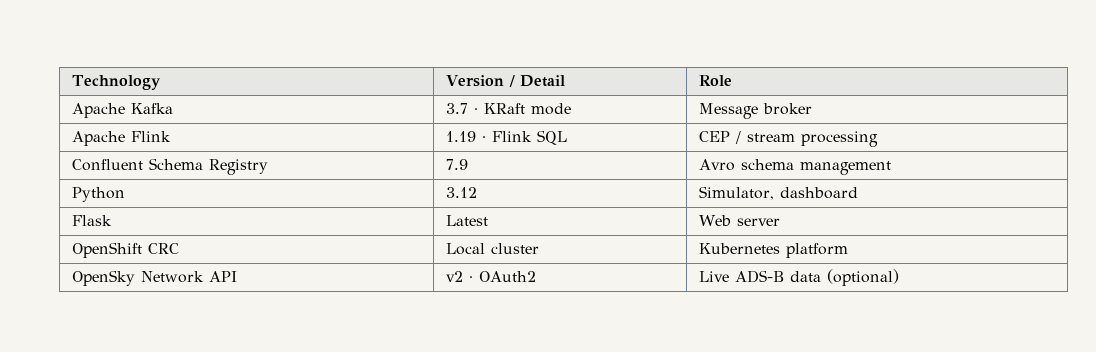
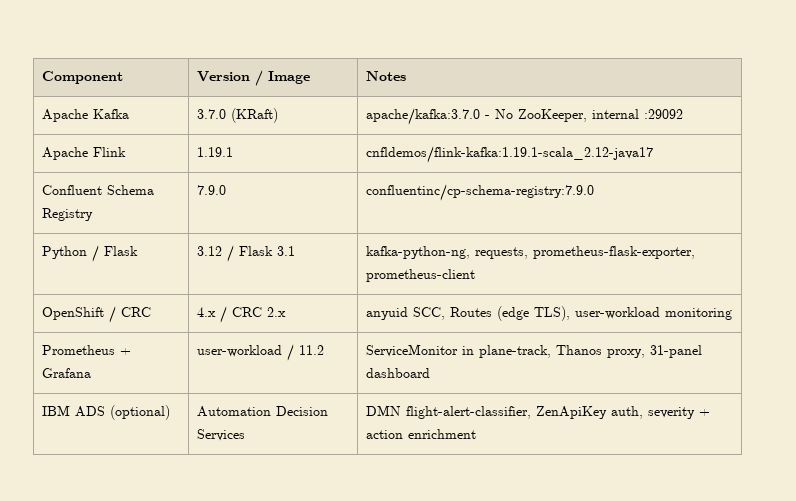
- Technology | Version / Detail | Role
+ Component | Version / Image | Notes
- Apache Kafka | 3.7 · KRaft mode | Message broker
- Apache Flink | 1.19 · Flink SQL | CEP / stream processing
+ Apache Kafka | 3.7.0 (KRaft) | apache/kafka:3.7.0 - No ZooKeeper, internal :29092
+ Apache Flink | 1.19.1 | cnfldemos/flink-kafka:1.19.1-scala_2.12-java17
- Confluent Schema Registry | 7.9 | Avro schema management
+ Confluent Schema Registry | 7.9.0 | confluentinc/cp-schema-registry:7.9.0
- Python | 3.12 | Simulator, dashboard
- Flask | Latest | Web server
- OpenShift CRC | Local cluster | Kubernetes platform
- OpenSky Network API | v2 · OAuth2 | Live ADS-B data (optional)
+ Python / Flask | 3.12 / Flask 3.1 | kafka-python-ng, requests, prometheus-flask-exporter, prometheus-client
+ OpenShift / CRC | 4.x / CRC 2.x | anyuid SCC, Routes (edge TLS), user-workload monitoring
+ Prometheus + Grafana | user-workload / 11.2 | ServiceMonitor in plane-track, Thanos proxy, 31-panel dashboard
+ IBM ADS (optional) | Automation Decision Services | DMN flight-alert-classifier, ZenApiKey auth, severity + action enrichment

